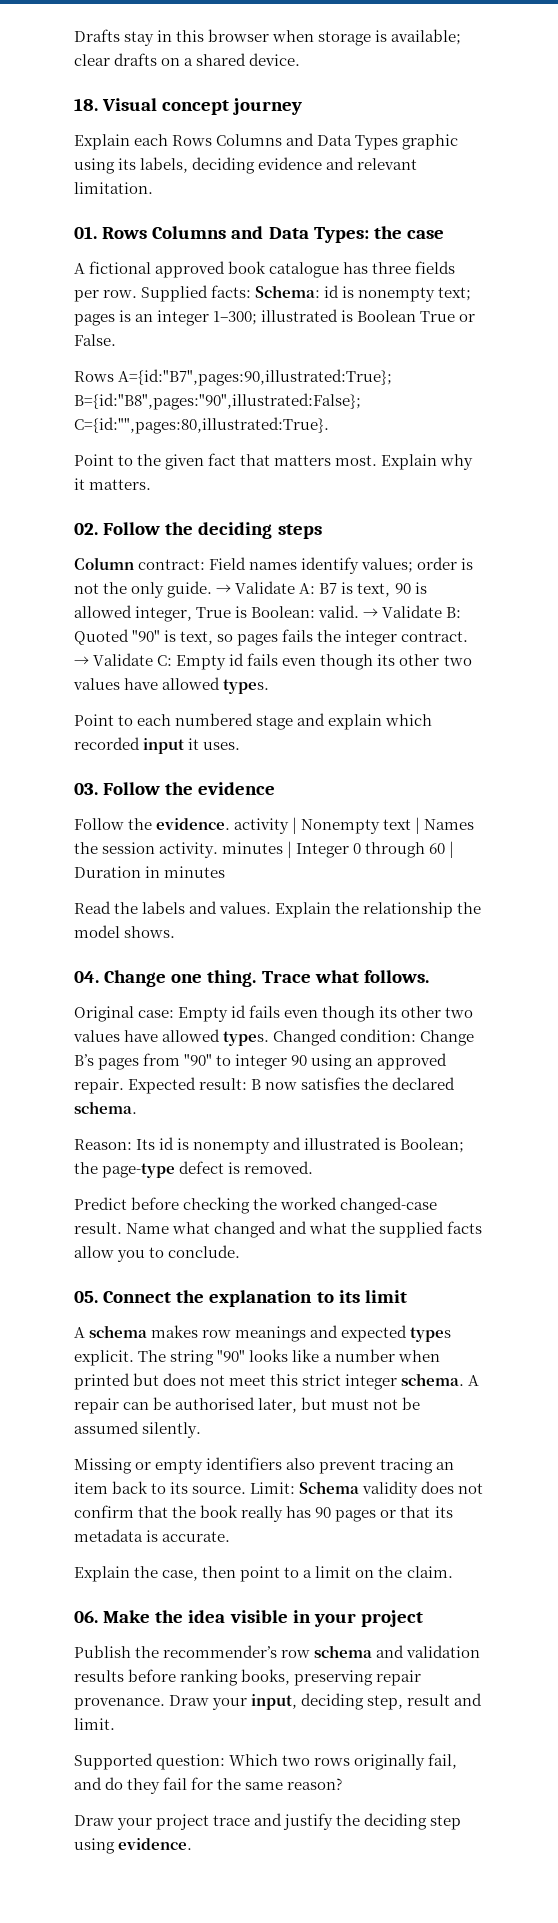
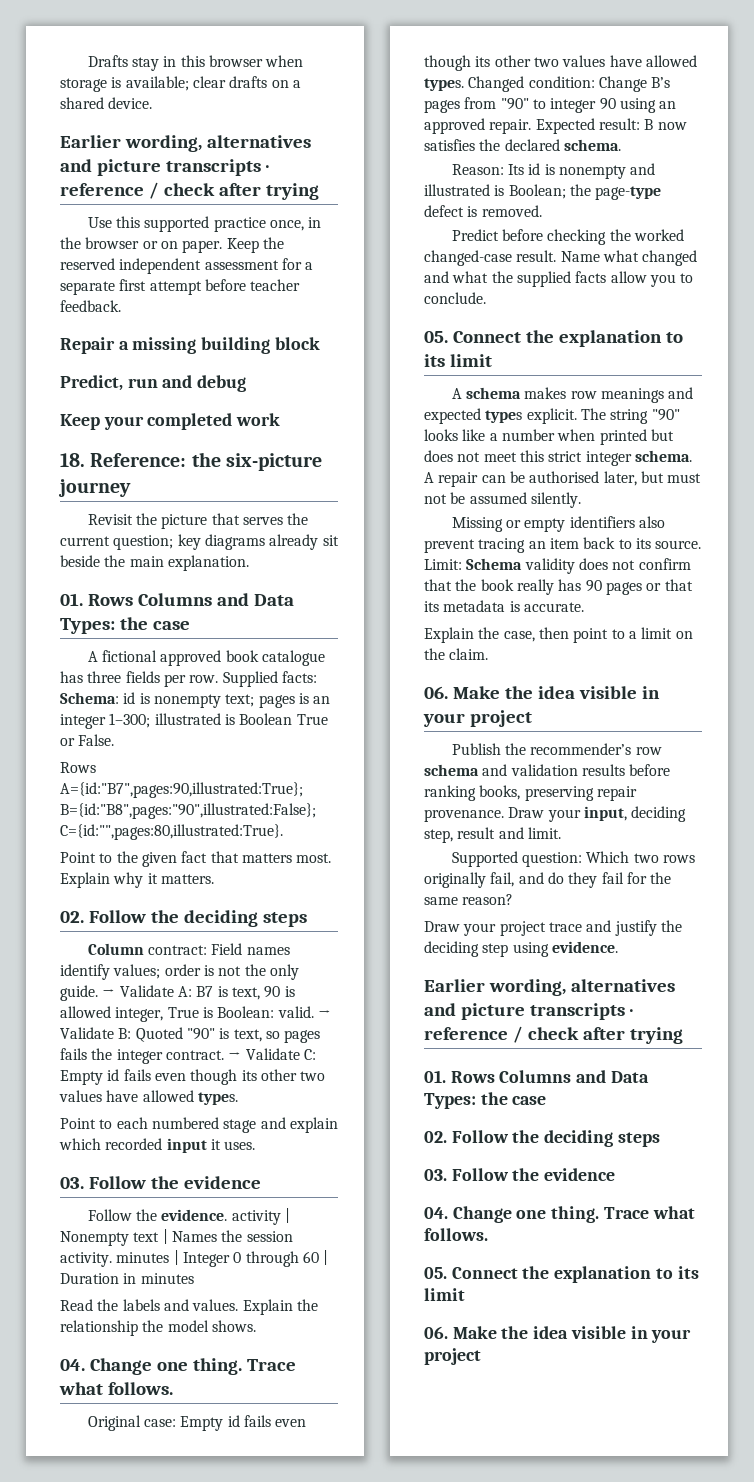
  Drafts stay in this browser when storage is available; clear drafts on a shared device.
- 18. Visual concept journey
- Explain each Rows Columns and Data Types graphic using its labels, deciding evidence and relevant limitation.
+ Earlier wording, alternatives and picture transcripts · reference / check after trying
+ Use this supported practice once, in the browser or on paper. Keep the reserved independent assessment for a separate first attempt before teacher feedback.
+ Repair a missing building block
+ Predict, run and debug
+ Keep your completed work
+ 18. Reference: the six-picture journey
+ Revisit the picture that serves the current question; key diagrams already sit beside the main explanation.
  Draw your project trace and justify the deciding step using evidence.
+ Earlier wording, alternatives and picture transcripts · reference / check after trying
+ 01. Rows Columns and Data Types: the case
+ 02. Follow the deciding steps
+ 03. Follow the evidence
+ 04. Change one thing. Trace what follows.
+ 05. Connect the explanation to its limit
+ 06. Make the idea visible in your project

